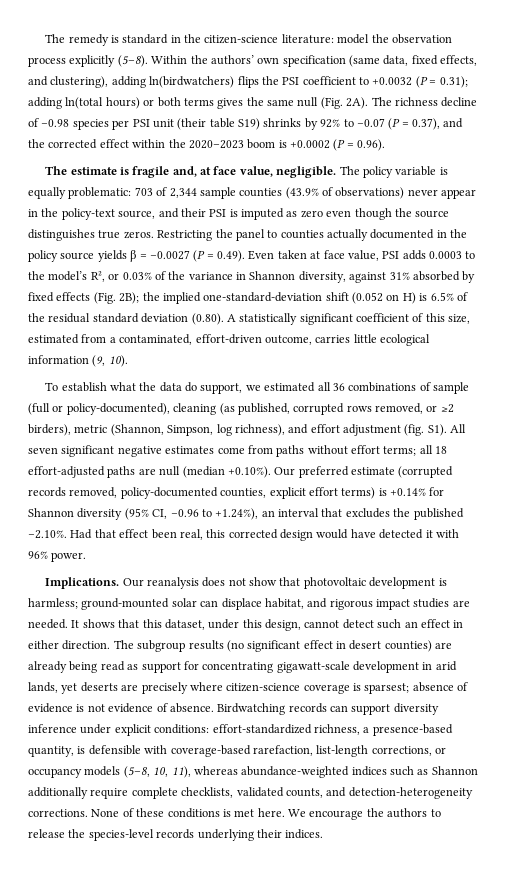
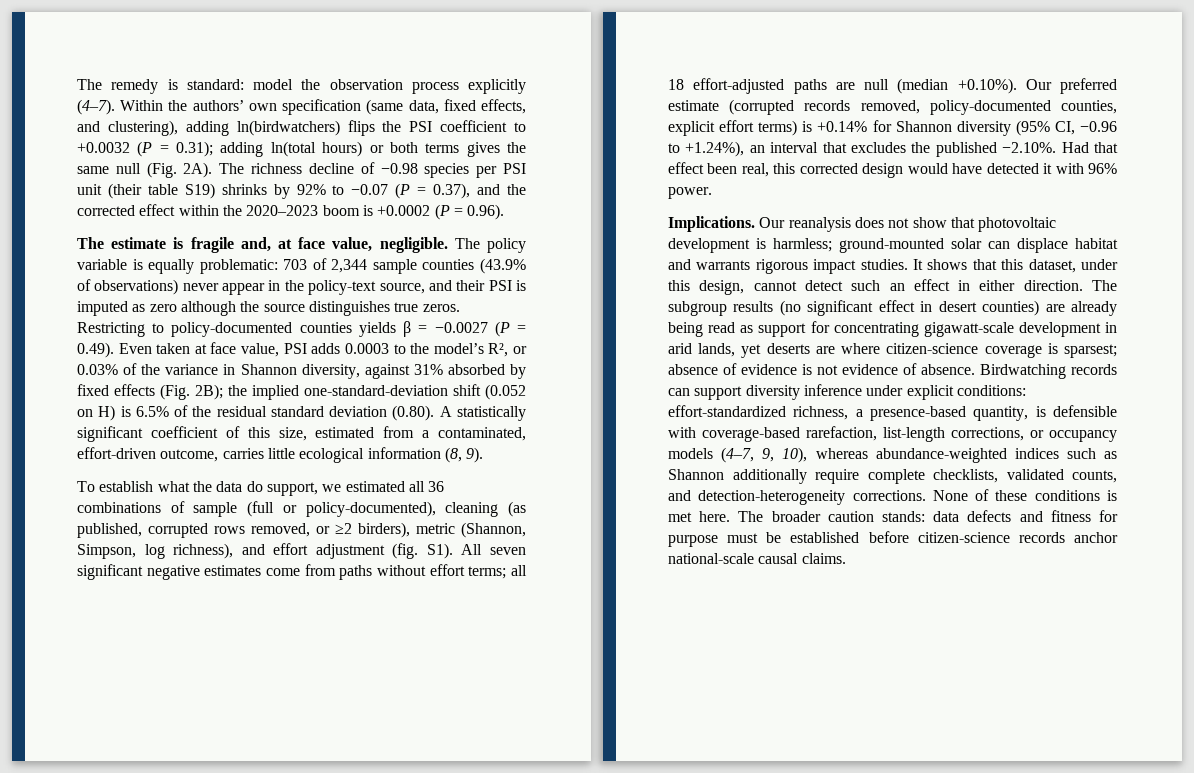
- The remedy is standard in the citizen-science literature: model the observation process explicitly (5–8).
+ The remedy is standard: model the observation process explicitly (4–7).
- The policy variable is equally problematic: 703 of 2,344 sample counties (43.9% of observations) never appear in the policy-text source, and their PSI is imputed as zero even though the source distinguishes true zeros.
+ The policy variable is equally problematic: 703 of 2,344 sample counties (43.9% of observations) never appear in the policy-text source, and their PSI is imputed as zero although the source distinguishes true zeros.
- Restricting the panel to counties actually documented in the policy source yields β = −0.0027 (P = 0.49). Even taken at face value, PSI adds 0.0003 to the model’s R², or 0.03% of the variance in Shannon diversity, against 31% absorbed by fixed effects (Fig. 2B);
+ Restricting to policy-documented counties yields β = −0.0027 (P = 0.49). Even taken at face value, PSI adds 0.0003 to the model’s R², or 0.03% of the variance in Shannon diversity, against 31% absorbed by fixed effects (Fig. 2B);
- the implied one-standard-deviation shift (0.052 on H) is 6.5% of the residual standard deviation (0.80). A statistically significant coefficient of this size, estimated from a contaminated, effort-driven outcome, carries little ecological information (9, 10).
+ the implied one-standard-deviation shift (0.052 on H) is 6.5% of the residual standard deviation (0.80). A statistically significant coefficient of this size, estimated from a contaminated, effort-driven outcome, carries little ecological information (8, 9).
- Our reanalysis does not show that photovoltaic development is harmless; ground-mounted solar can displace habitat, and rigorous impact studies are needed.
+ Our reanalysis does not show that photovoltaic development is harmless; ground-mounted solar can displace habitat and warrants rigorous impact studies.
- The subgroup results (no significant effect in desert counties) are already being read as support for concentrating gigawatt-scale development in arid lands, yet deserts are precisely where citizen-science coverage is sparsest; absence of evidence is not evidence of absence.
+ The subgroup results (no significant effect in desert counties) are already being read as support for concentrating gigawatt-scale development in arid lands, yet deserts are where citizen-science coverage is sparsest; absence of evidence is not evidence of absence.
- Birdwatching records can support diversity inference under explicit conditions: effort-standardized richness, a presence-based quantity, is defensible with coverage-based rarefaction, list-length corrections, or occupancy models (5–8, 10, 11), whereas abundance-weighted indices such as Shannon additionally require complete checklists, validated counts, and detection-heterogeneity corrections.
+ Birdwatching records can support diversity inference under explicit conditions: effort-standardized richness, a presence-based quantity, is defensible with coverage-based rarefaction, list-length corrections, or occupancy models (4–7, 9, 10), whereas abundance-weighted indices such as Shannon additionally require complete checklists, validated counts, and detection-heterogeneity corrections.
- We encourage the authors to release the species-level records underlying their indices.
+ The broader caution stands: data defects and fitness for purpose must be established before citizen-science records anchor national-scale causal claims.

